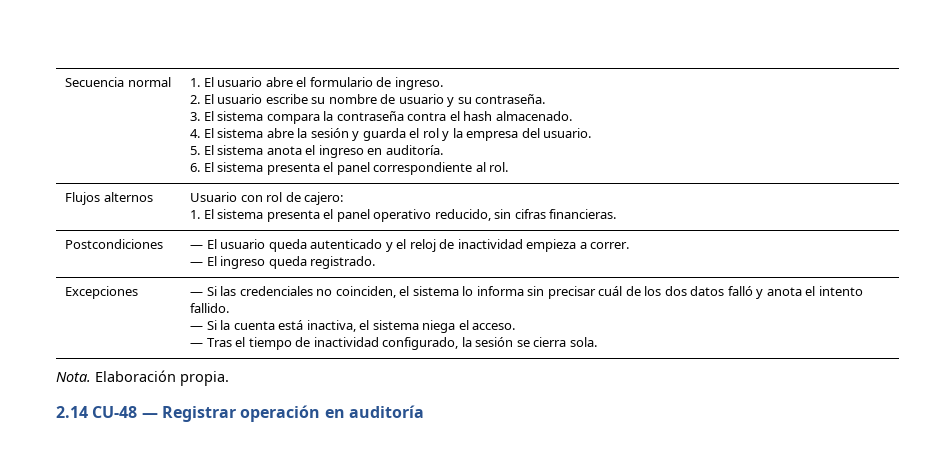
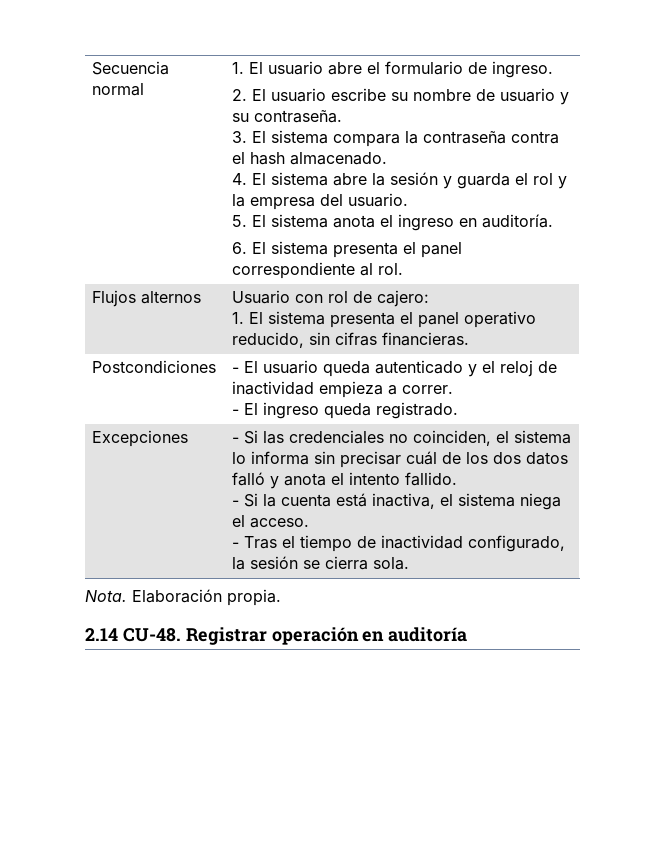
- Postcondiciones | — El usuario queda autenticado y el reloj de inactividad empieza a correr.
- — El ingreso queda registrado.
+ Postcondiciones | - El usuario queda autenticado y el reloj de inactividad empieza a correr.
+ - El ingreso queda registrado.
- — Si las credenciales no coinciden, el sistema lo informa sin precisar cuál de los dos datos falló y anota el intento fallido.
+ - Si las credenciales no coinciden, el sistema lo informa sin precisar cuál de los dos datos falló y anota el intento fallido.
- — Si la cuenta está inactiva, el sistema niega el acceso.
+ - Si la cuenta está inactiva, el sistema niega el acceso.
- — Tras el tiempo de inactividad configurado, la sesión se cierra sola.
+ - Tras el tiempo de inactividad configurado, la sesión se cierra sola.
- 2.14 CU-48 — Registrar operación en auditoría
+ 2.14 CU-48. Registrar operación en auditoría

